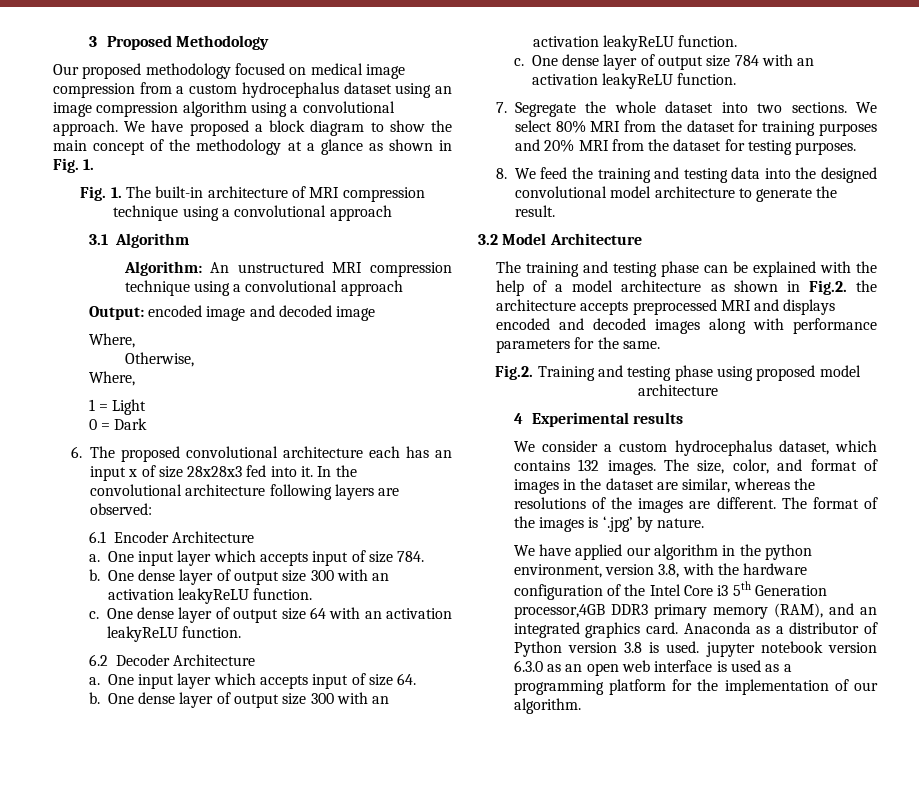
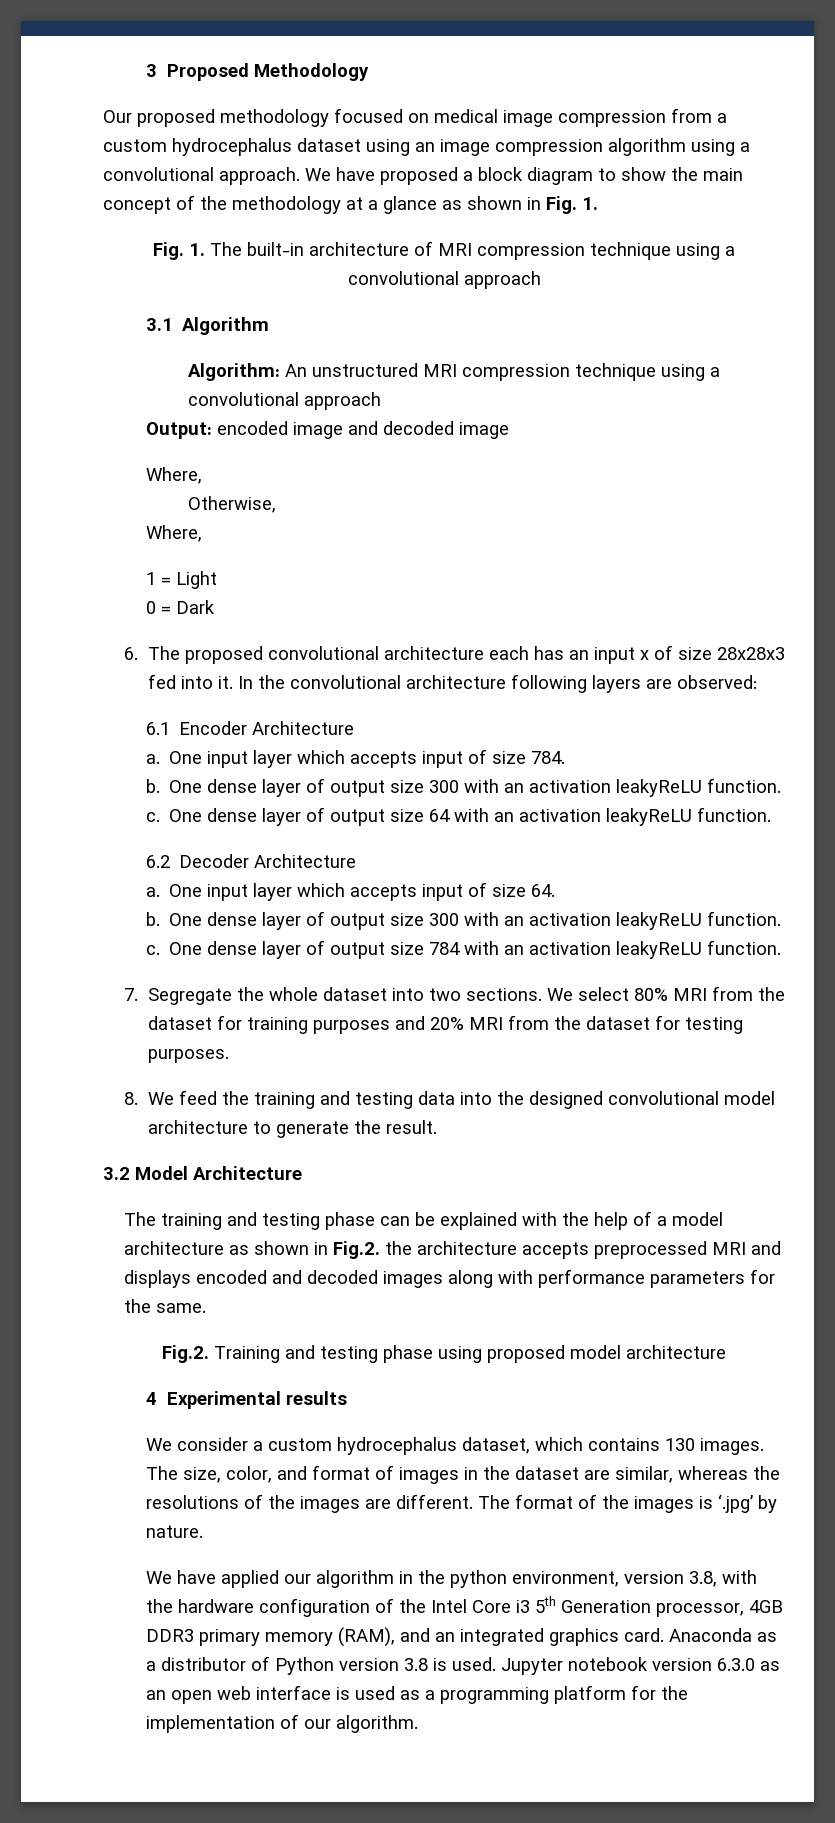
- We consider a custom hydrocephalus dataset, which contains 132 images.
+ We consider a custom hydrocephalus dataset, which contains 130 images.
- We have applied our algorithm in the python environment, version 3.8, with the hardware configuration of the Intel Core i3 5th Generation processor,4GB DDR3 primary memory (RAM), and an integrated graphics card.
+ We have applied our algorithm in the python environment, version 3.8, with the hardware configuration of the Intel Core i3 5th Generation processor, 4GB DDR3 primary memory (RAM), and an integrated graphics card.
- Anaconda as a distributor of Python version 3.8 is used. jupyter notebook version 6.3.0 as an open web interface is used as a programming platform for the implementation of our algorithm.
+ Anaconda as a distributor of Python version 3.8 is used. Jupyter notebook version 6.3.0 as an open web interface is used as a programming platform for the implementation of our algorithm.

